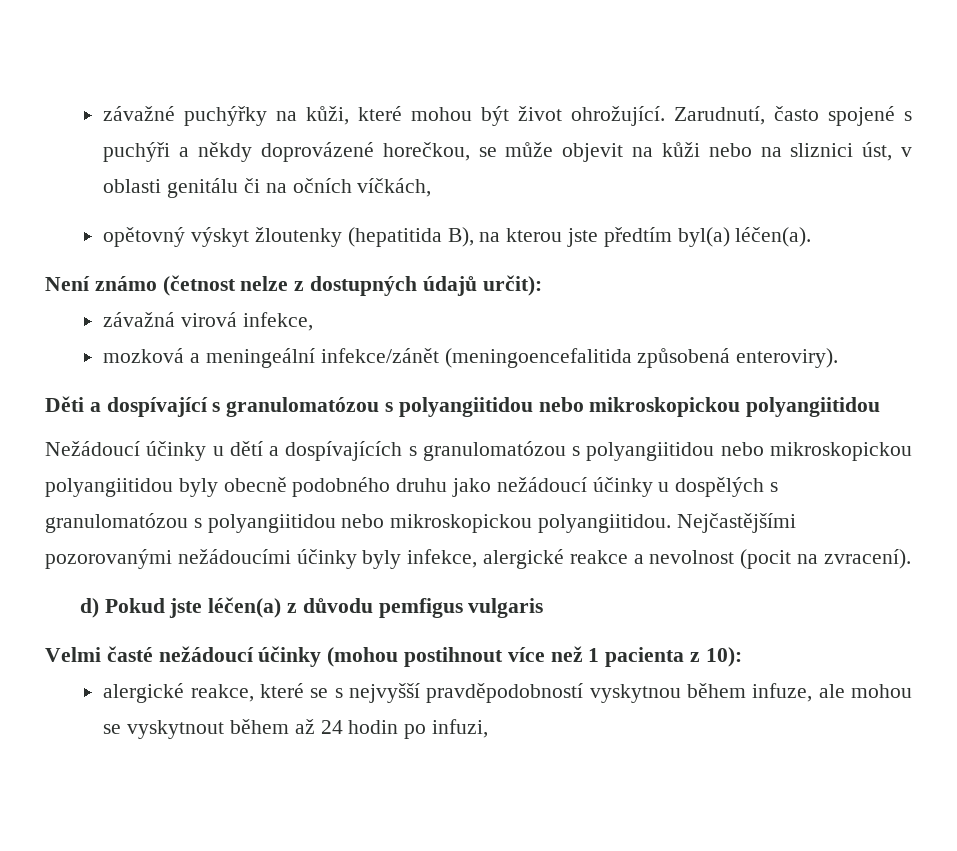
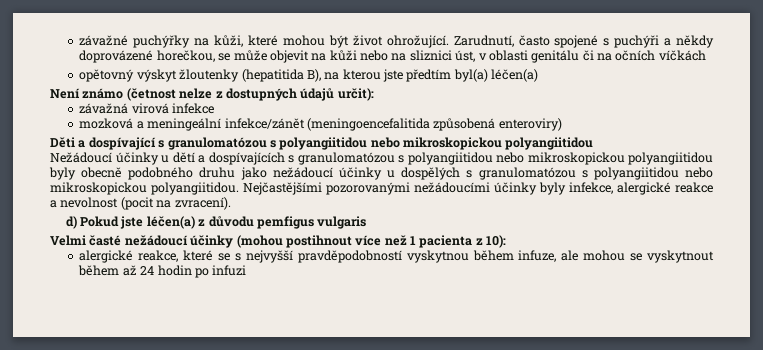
- Zarudnutí, často spojené s puchýři a někdy doprovázené horečkou, se může objevit na kůži nebo na sliznici úst, v oblasti genitálu či na očních víčkách,
+ Zarudnutí, často spojené s puchýři a někdy doprovázené horečkou, se může objevit na kůži nebo na sliznici úst, v oblasti genitálu či na očních víčkách
- opětovný výskyt žloutenky (hepatitida B), na kterou jste předtím byl(a) léčen(a).
+ opětovný výskyt žloutenky (hepatitida B), na kterou jste předtím byl(a) léčen(a)
- závažná virová infekce,
+ závažná virová infekce
- mozková a meningeální infekce/zánět (meningoencefalitida způsobená enteroviry).
+ mozková a meningeální infekce/zánět (meningoencefalitida způsobená enteroviry)
- alergické reakce, které se s nejvyšší pravděpodobností vyskytnou během infuze, ale mohou se vyskytnout během až 24 hodin po infuzi,
+ alergické reakce, které se s nejvyšší pravděpodobností vyskytnou během infuze, ale mohou se vyskytnout během až 24 hodin po infuzi

